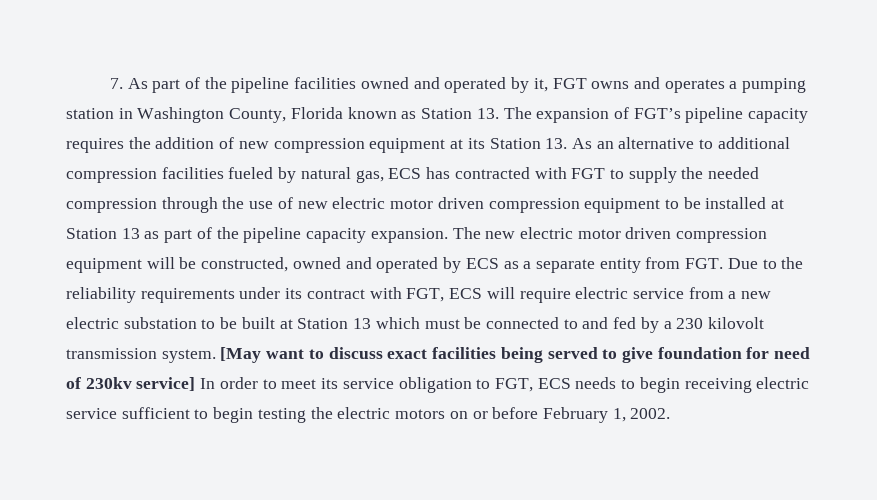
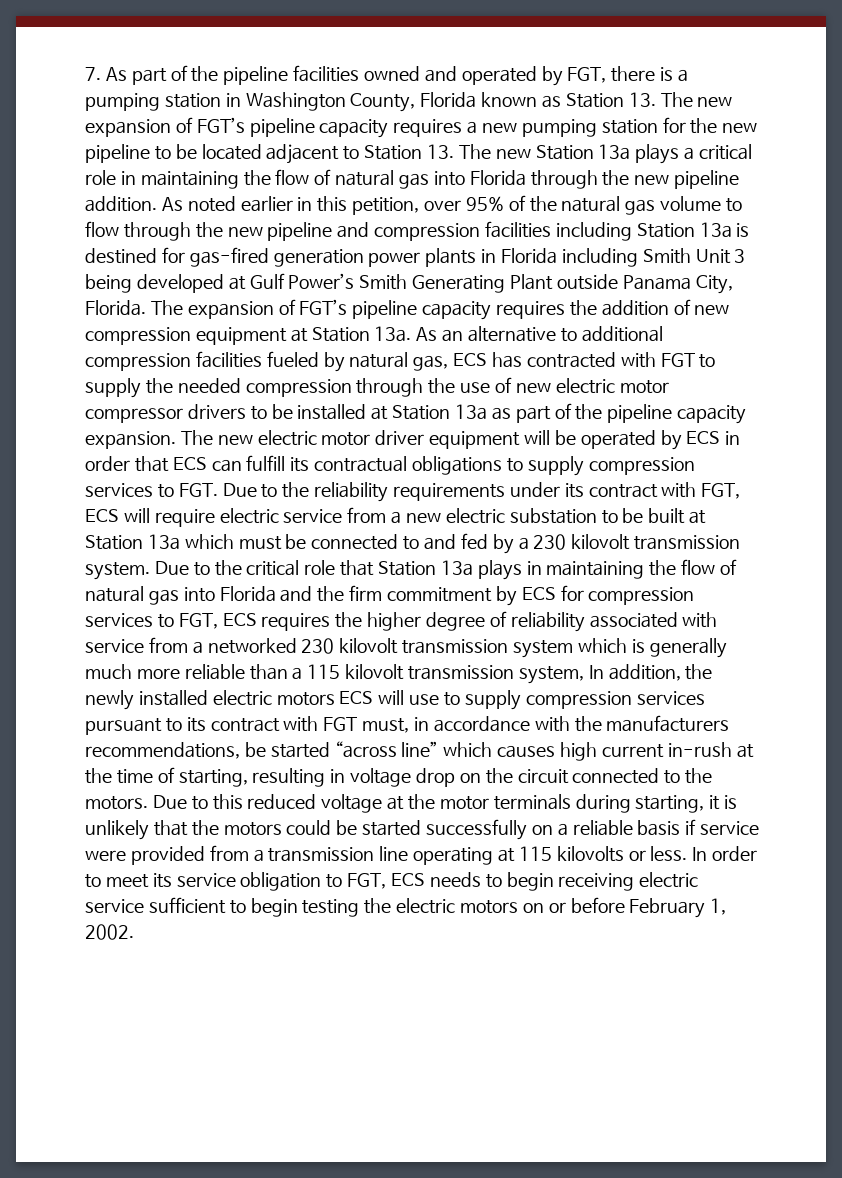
- 7. As part of the pipeline facilities owned and operated by it, FGT owns and operates a pumping station in Washington County, Florida known as Station 13. The expansion of FGT’s pipeline capacity requires the addition of new compression equipment at its Station 13. As an alternative to additional compression facilities fueled by natural gas, ECS has contracted with FGT to supply the needed compression through the use of new electric motor driven compression equipment to be installed at Station 13 as part of the pipeline capacity expansion.
+ 7. As part of the pipeline facilities owned and operated by FGT, there is a pumping station in Washington County, Florida known as Station 13. The new expansion of FGT’s pipeline capacity requires a new pumping station for the new pipeline to be located adjacent to Station 13. The new Station 13a plays a critical role in maintaining the flow of natural gas into Florida through the new pipeline addition. As noted earlier in this petition, over 95% of the natural gas volume to flow through the new pipeline and compression facilities including Station 13a is destined for gas-fired generation power plants in Florida including Smith Unit 3 being developed at Gulf Power’s Smith Generating Plant outside Panama City, Florida. The expansion of FGT’s pipeline capacity requires the addition of new compression equipment at Station 13a. As an alternative to additional compression facilities fueled by natural gas, ECS has contracted with FGT to supply the needed compression through the use of new electric motor compressor drivers to be installed at Station 13a as part of the pipeline capacity expansion.
- The new electric motor driven compression equipment will be constructed, owned and operated by ECS as a separate entity from FGT. Due to the reliability requirements under its contract with FGT, ECS will require electric service from a new electric substation to be built at Station 13 which must be connected to and fed by a 230 kilovolt transmission system.
+ The new electric motor driver equipment will be operated by ECS in order that ECS can fulfill its contractual obligations to supply compression services to FGT. Due to the reliability requirements under its contract with FGT, ECS will require electric service from a new electric substation to be built at Station 13a which must be connected to and fed by a 230 kilovolt transmission system.
- [May want to discuss exact facilities being served to give foundation for need of 230kv service] In order to meet its service obligation to FGT, ECS needs to begin receiving electric service sufficient to begin testing the electric motors on or before February 1, 2002.
+ Due to the critical role that Station 13a plays in maintaining the flow of natural gas into Florida and the firm commitment by ECS for compression services to FGT, ECS requires the higher degree of reliability associated with service from a networked 230 kilovolt transmission system which is generally much more reliable than a 115 kilovolt transmission system, In addition, the newly installed electric motors ECS will use to supply compression services pursuant to its contract with FGT must, in accordance with the manufacturers recommendations, be started “across line” which causes high current in-rush at the time of starting, resulting in voltage drop on the circuit connected to the motors. Due to this reduced voltage at the motor terminals during starting, it is unlikely that the motors could be started successfully on a reliable basis if service were provided from a transmission line operating at 115 kilovolts or less. In order to meet its service obligation to FGT, ECS needs to begin receiving electric service sufficient to begin testing the electric motors on or before February 1, 2002.

